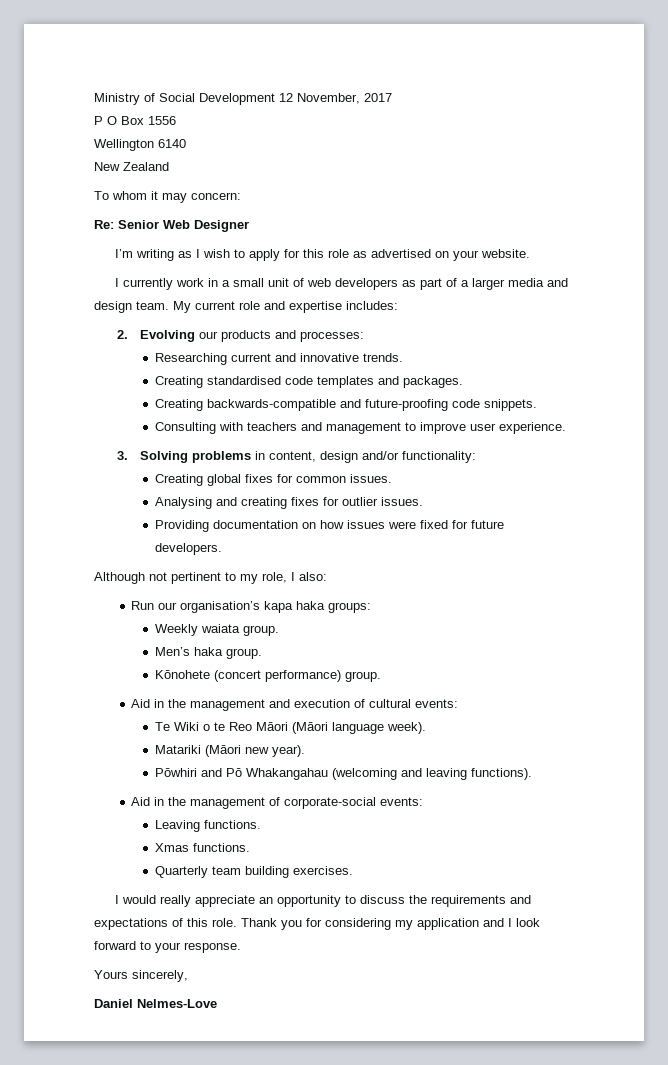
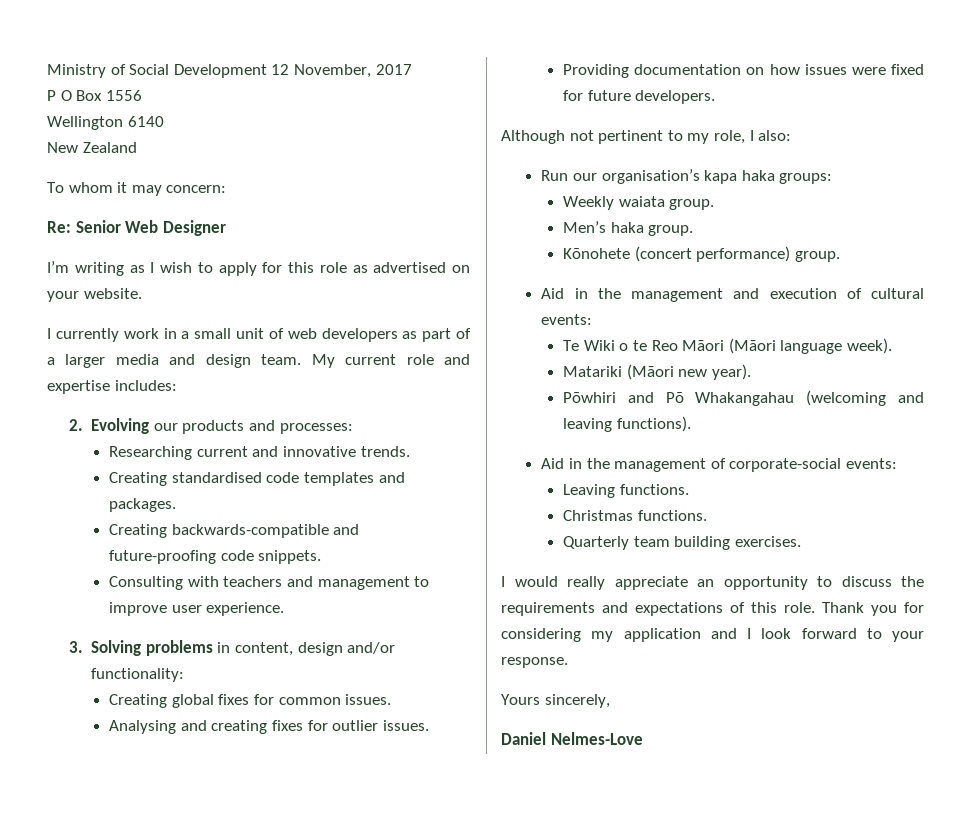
- Xmas functions.
+ Christmas functions.

